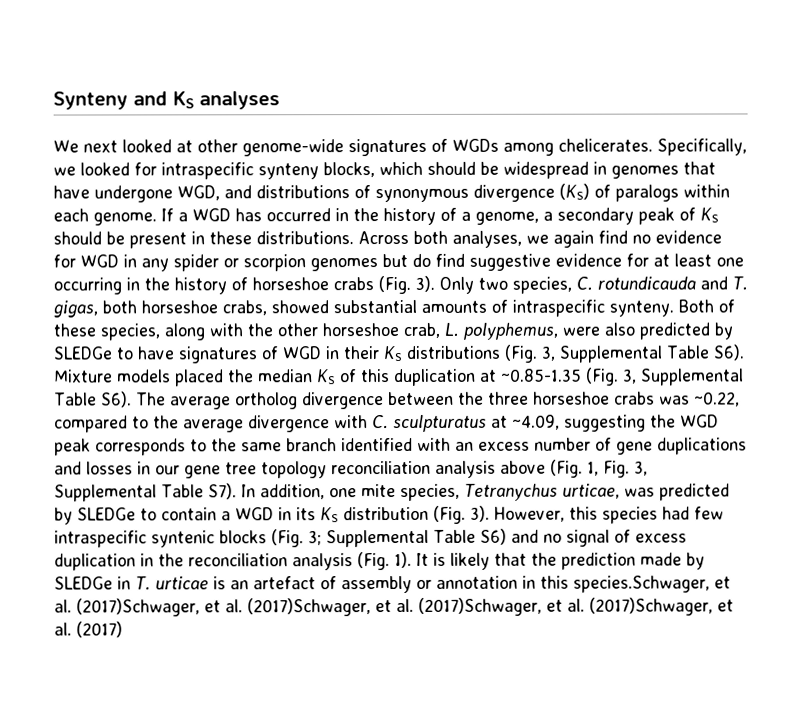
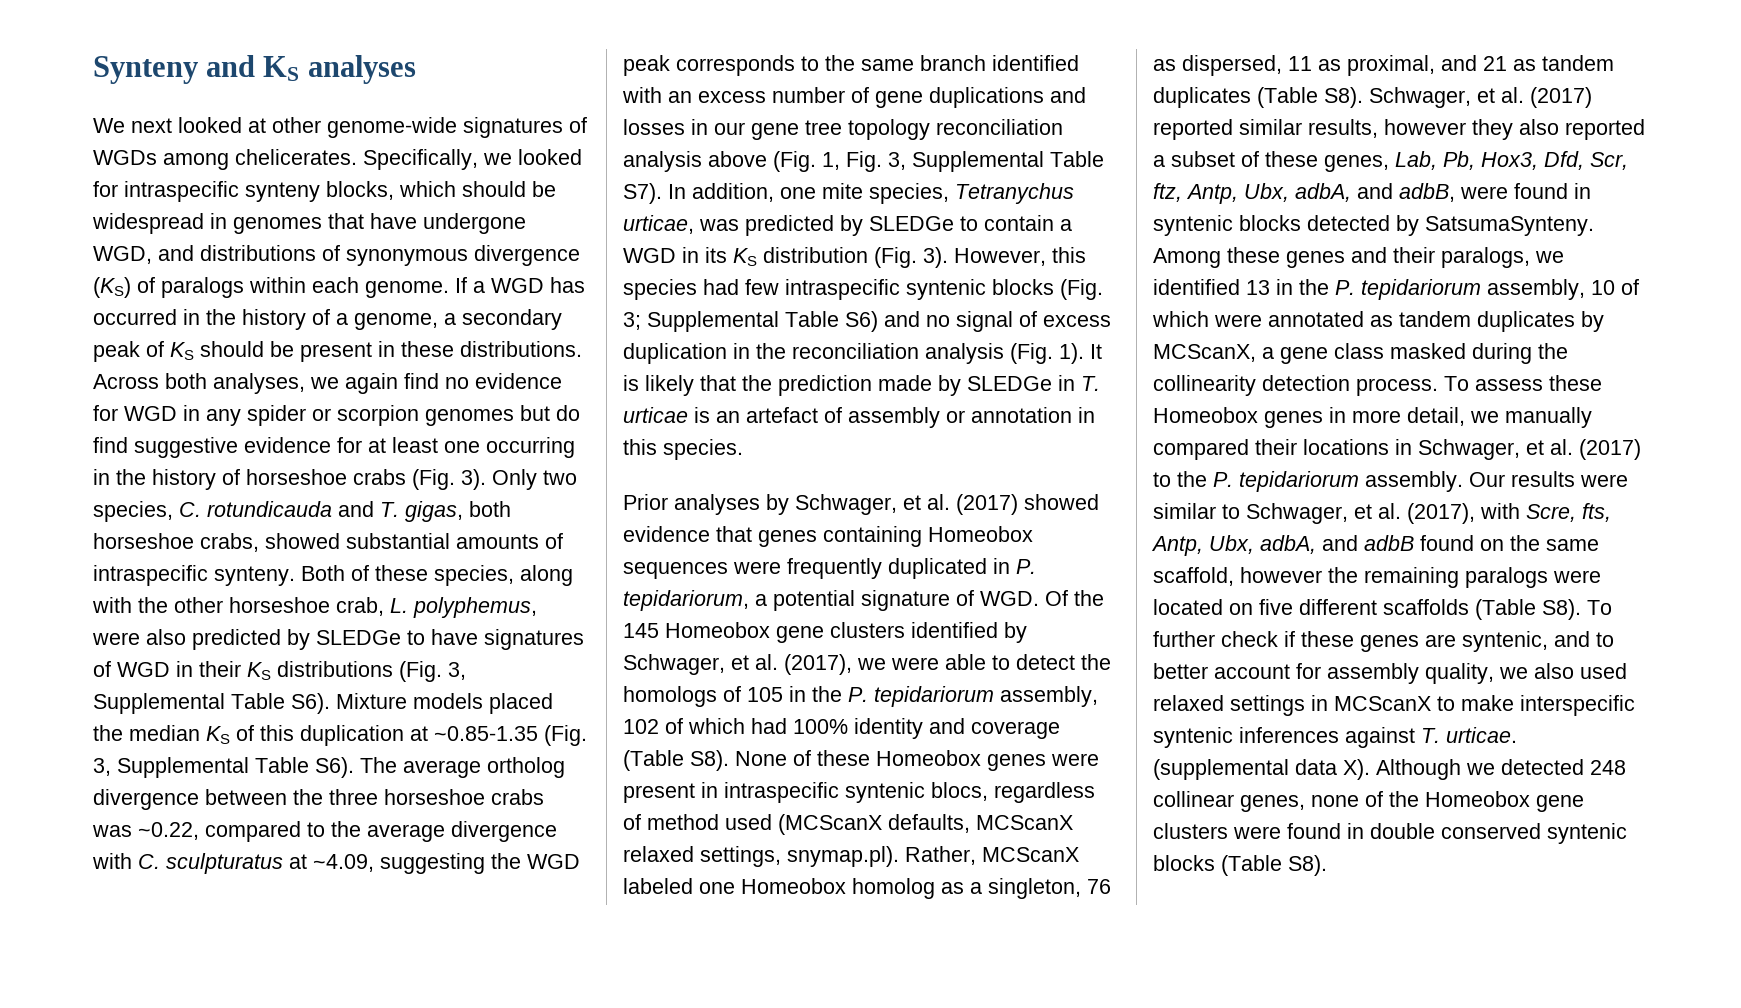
- It is likely that the prediction made by SLEDGe in T. urticae is an artefact of assembly or annotation in this species.Schwager, et al. (2017)Schwager, et al. (2017)Schwager, et al. (2017)Schwager, et al. (2017)Schwager, et al. (2017)
+ It is likely that the prediction made by SLEDGe in T. urticae is an artefact of assembly or annotation in this species.
+ Prior analyses by Schwager, et al. (2017) showed evidence that genes containing Homeobox sequences were frequently duplicated in P. tepidariorum, a potential signature of WGD. Of the 145 Homeobox gene clusters identified by Schwager, et al. (2017), we were able to detect the homologs of 105 in the P. tepidariorum assembly, 102 of which had 100% identity and coverage (Table S8). None of these Homeobox genes were present in intraspecific syntenic blocs, regardless of method used (MCScanX defaults, MCScanX relaxed settings, snymap.pl). Rather, MCScanX labeled one Homeobox homolog as a singleton, 76 as dispersed, 11 as proximal, and 21 as tandem duplicates (Table S8). Schwager, et al. (2017) reported similar results, however they also reported a subset of these genes, Lab, Pb, Hox3, Dfd, Scr, ftz, Antp, Ubx, adbA, and adbB, were found in syntenic blocks detected by SatsumaSynteny. Among these genes and their paralogs, we identified 13 in the P. tepidariorum assembly, 10 of which were annotated as tandem duplicates by MCScanX, a gene class masked during the collinearity detection process. To assess these Homeobox genes in more detail, we manually compared their locations in Schwager, et al. (2017) to the P. tepidariorum assembly. Our results were similar to Schwager, et al. (2017), with Scre, fts, Antp, Ubx, adbA, and adbB found on the same scaffold, however the remaining paralogs were located on five different scaffolds (Table S8). To further check if these genes are syntenic, and to better account for assembly quality, we also used relaxed settings in MCScanX to make interspecific syntenic inferences against T. urticae. (supplemental data X). Although we detected 248 collinear genes, none of the Homeobox gene clusters were found in double conserved syntenic blocks (Table S8).

